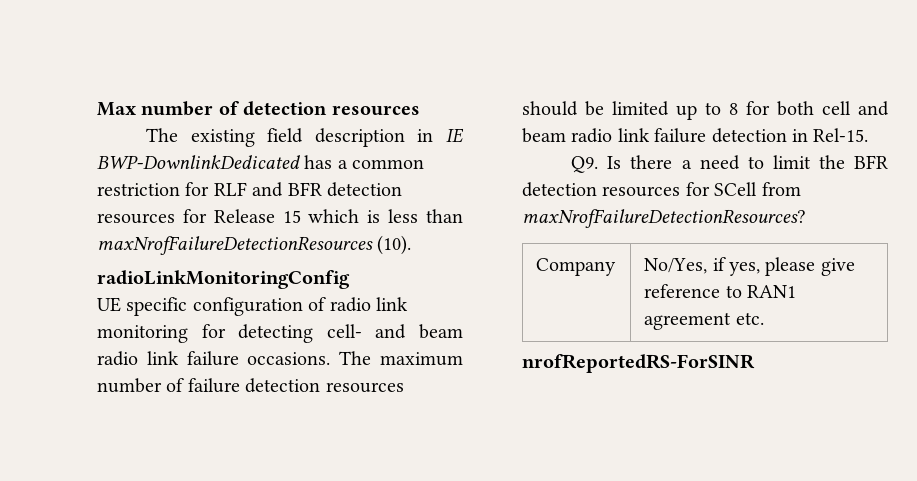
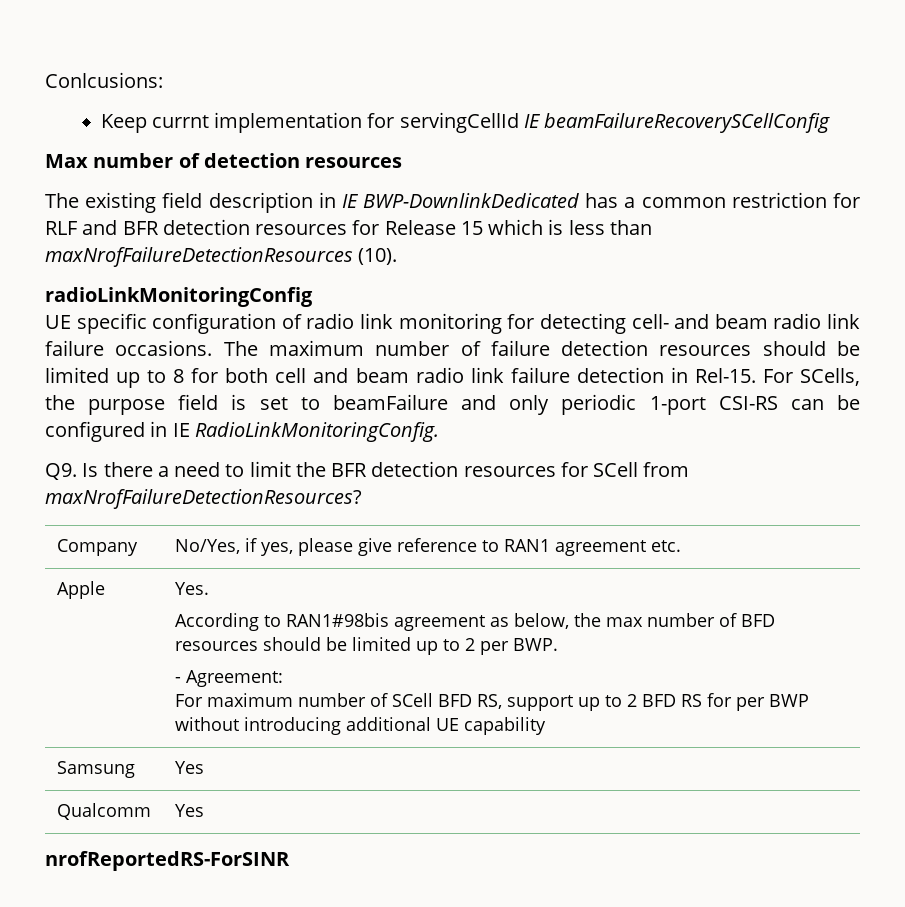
+ Conlcusions:
+ Keep currnt implementation for servingCellId IE beamFailureRecoverySCellConfig
+ For SCells, the purpose field is set to beamFailure and only periodic 1-port CSI-RS can be configured in IE RadioLinkMonitoringConfig.
+ Apple | Yes.
+ According to RAN1#98bis agreement as below, the max number of BFD resources should be limited up to 2 per BWP.
+ - Agreement:
+ For maximum number of SCell BFD RS, support up to 2 BFD RS for per BWP without introducing additional UE capability
+ Samsung | Yes
+ Qualcomm | Yes

